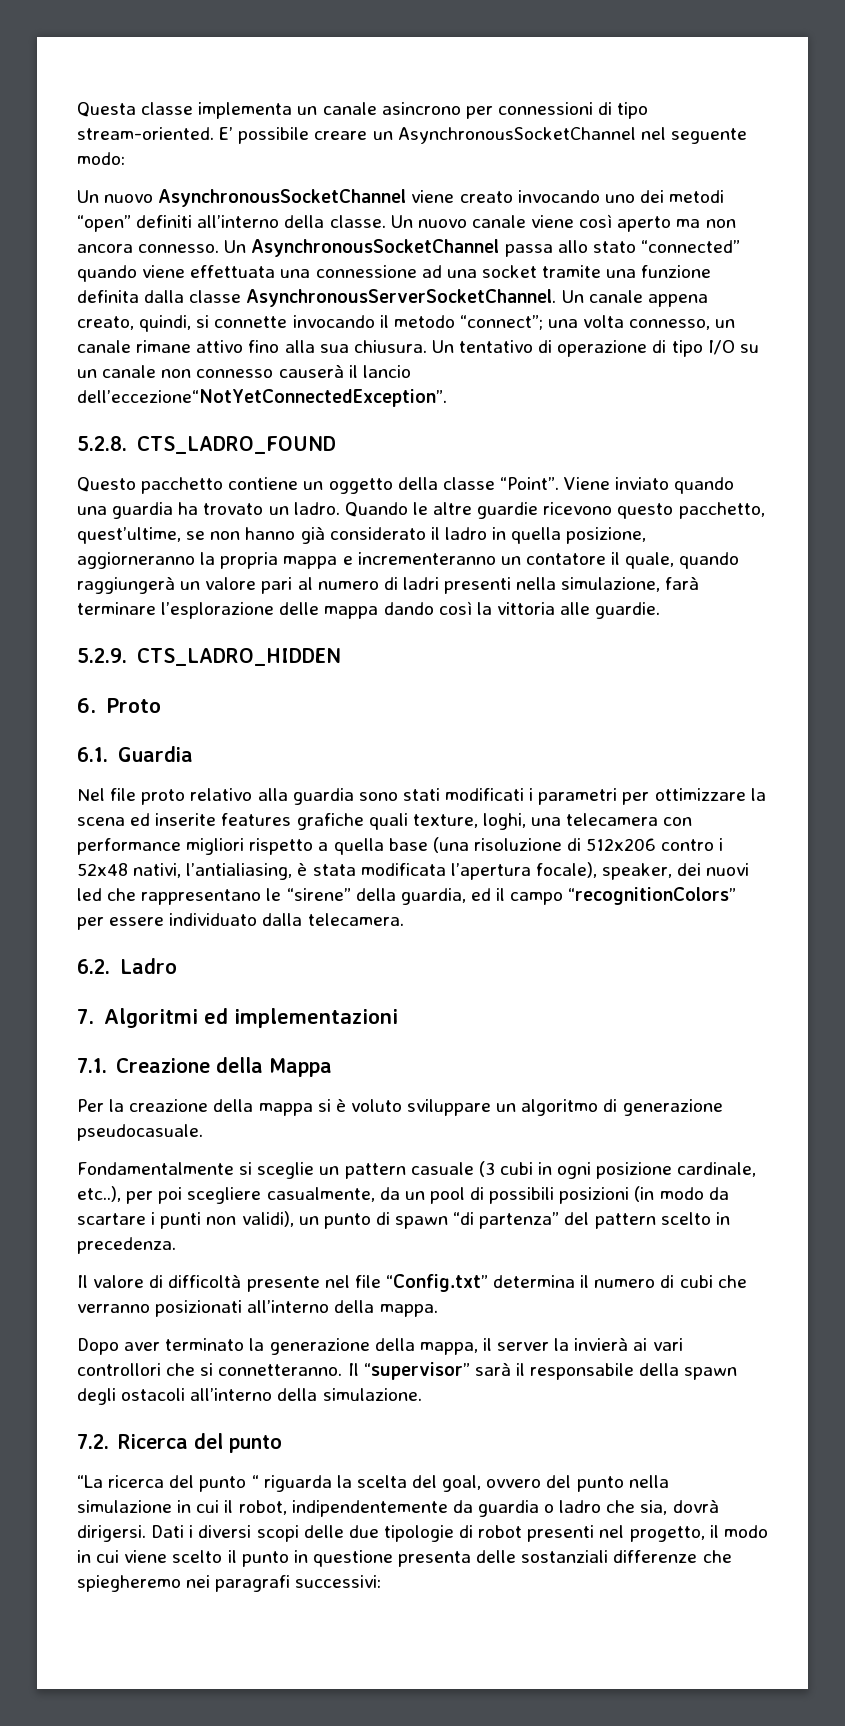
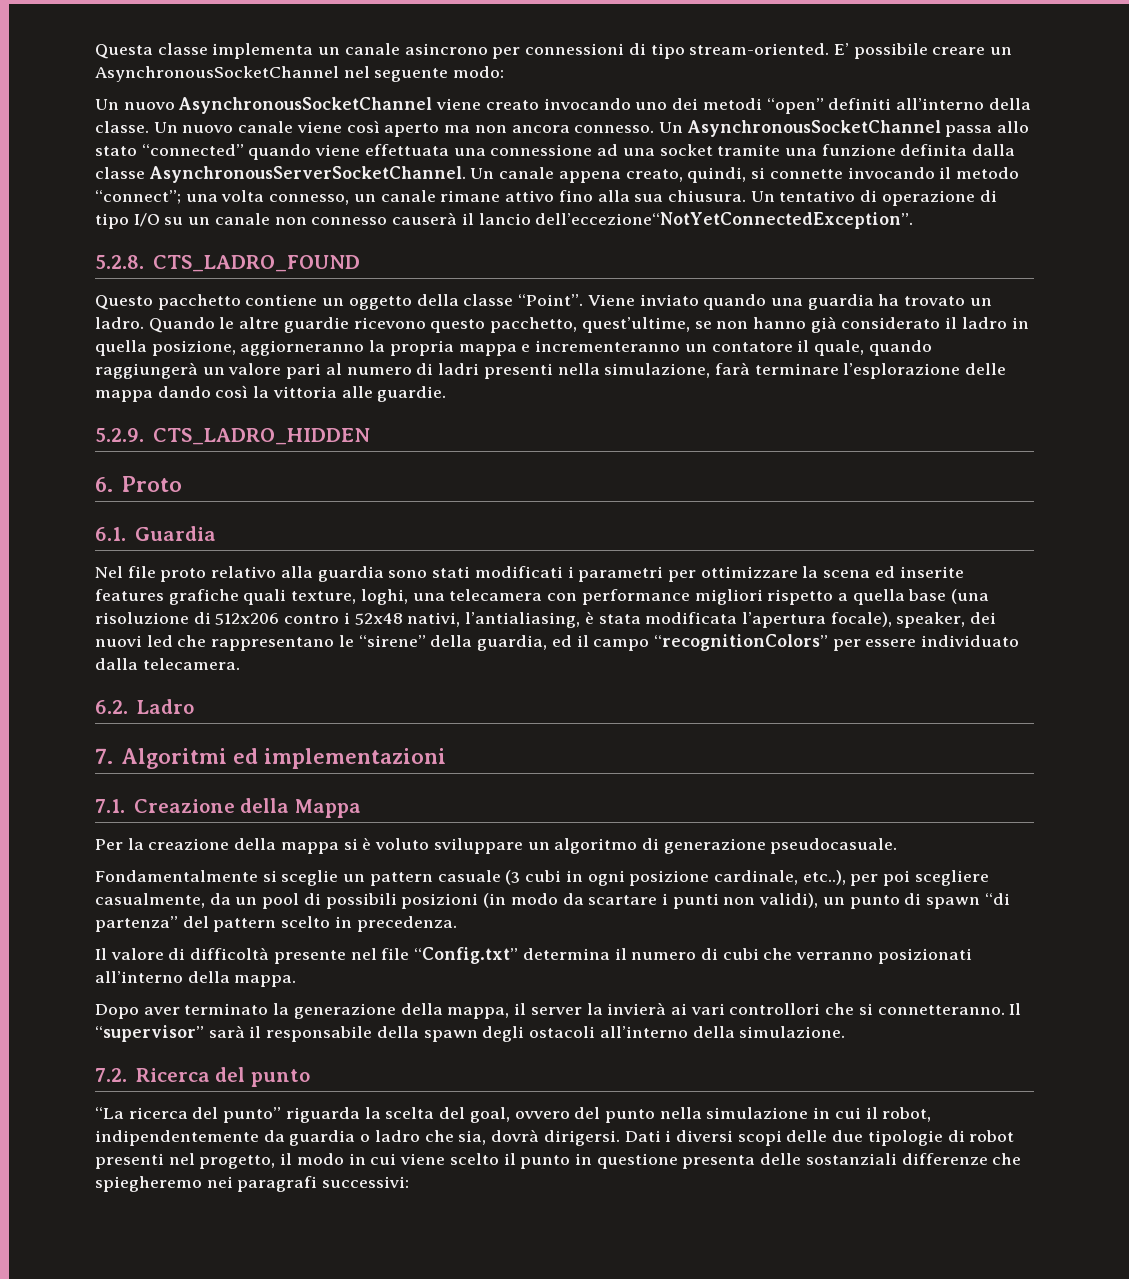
- “La ricerca del punto “ riguarda la scelta del goal, ovvero del punto nella simulazione in cui il robot, indipendentemente da guardia o ladro che sia, dovrà dirigersi.
+ “La ricerca del punto” riguarda la scelta del goal, ovvero del punto nella simulazione in cui il robot, indipendentemente da guardia o ladro che sia, dovrà dirigersi.

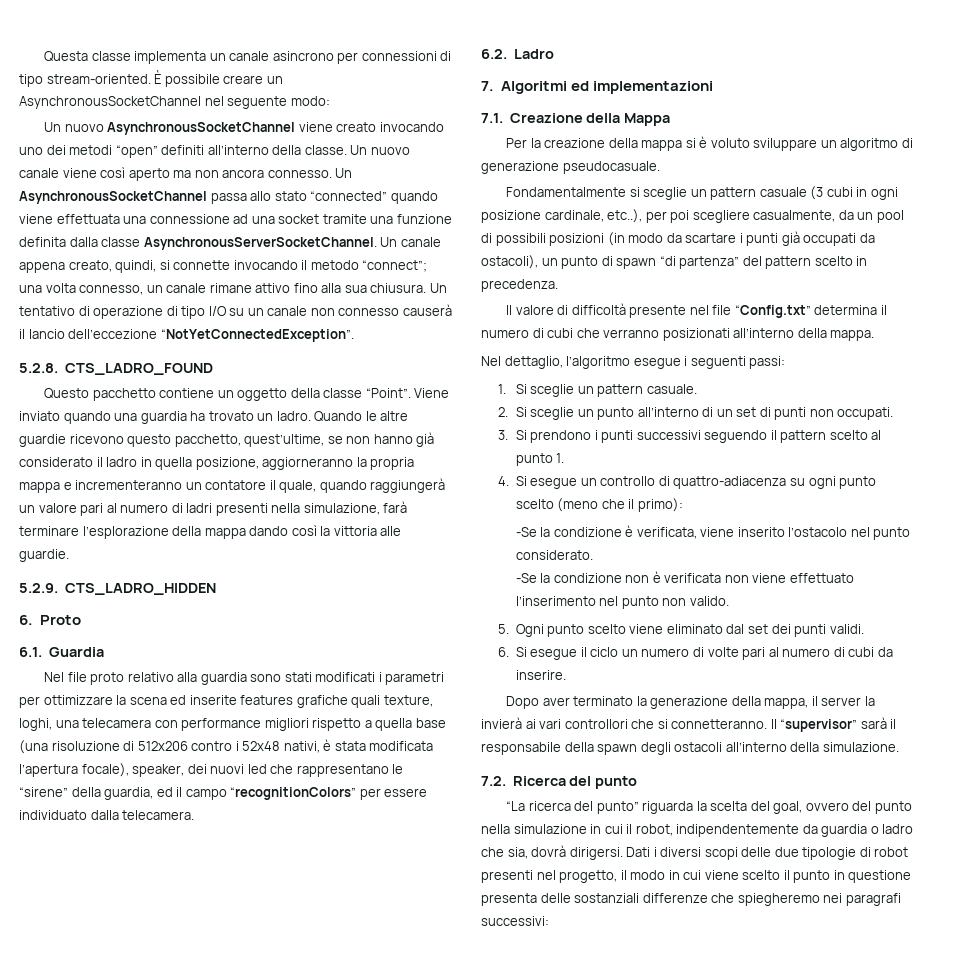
- E’ possibile creare un AsynchronousSocketChannel nel seguente modo:
+ È possibile creare un AsynchronousSocketChannel nel seguente modo:
- Un tentativo di operazione di tipo I/O su un canale non connesso causerà il lancio dell’eccezione“NotYetConnectedException”.
+ Un tentativo di operazione di tipo I/O su un canale non connesso causerà il lancio dell’eccezione “NotYetConnectedException”.
- Quando le altre guardie ricevono questo pacchetto, quest’ultime, se non hanno già considerato il ladro in quella posizione, aggiorneranno la propria mappa e incrementeranno un contatore il quale, quando raggiungerà un valore pari al numero di ladri presenti nella simulazione, farà terminare l’esplorazione delle mappa dando così la vittoria alle guardie.
+ Quando le altre guardie ricevono questo pacchetto, quest’ultime, se non hanno già considerato il ladro in quella posizione, aggiorneranno la propria mappa e incrementeranno un contatore il quale, quando raggiungerà un valore pari al numero di ladri presenti nella simulazione, farà terminare l’esplorazione della mappa dando così la vittoria alle guardie.
- Nel file proto relativo alla guardia sono stati modificati i parametri per ottimizzare la scena ed inserite features grafiche quali texture, loghi, una telecamera con performance migliori rispetto a quella base (una risoluzione di 512x206 contro i 52x48 nativi, l’antialiasing, è stata modificata l’apertura focale), speaker, dei nuovi led che rappresentano le “sirene” della guardia, ed il campo “recognitionColors” per essere individuato dalla telecamera.
+ Nel file proto relativo alla guardia sono stati modificati i parametri per ottimizzare la scena ed inserite features grafiche quali texture, loghi, una telecamera con performance migliori rispetto a quella base (una risoluzione di 512x206 contro i 52x48 nativi, è stata modificata l’apertura focale), speaker, dei nuovi led che rappresentano le “sirene” della guardia, ed il campo “recognitionColors” per essere individuato dalla telecamera.
- Fondamentalmente si sceglie un pattern casuale (3 cubi in ogni posizione cardinale, etc..), per poi scegliere casualmente, da un pool di possibili posizioni (in modo da scartare i punti non validi), un punto di spawn “di partenza” del pattern scelto in precedenza.
+ Fondamentalmente si sceglie un pattern casuale (3 cubi in ogni posizione cardinale, etc..), per poi scegliere casualmente, da un pool di possibili posizioni (in modo da scartare i punti già occupati da ostacoli), un punto di spawn “di partenza” del pattern scelto in precedenza.
+ Nel dettaglio, l’algoritmo esegue i seguenti passi:
+ 1. Si sceglie un pattern casuale.
+ 2. Si sceglie un punto all’interno di un set di punti non occupati.
+ 3. Si prendono i punti successivi seguendo il pattern scelto al punto 1.
+ 4. Si esegue un controllo di quattro-adiacenza su ogni punto scelto (meno che il primo):
+ -Se la condizione è verificata, viene inserito l’ostacolo nel punto considerato.
+ -Se la condizione non è verificata non viene effettuato l’inserimento nel punto non valido.
+ 5. Ogni punto scelto viene eliminato dal set dei punti validi.
+ 6. Si esegue il ciclo un numero di volte pari al numero di cubi da inserire.

